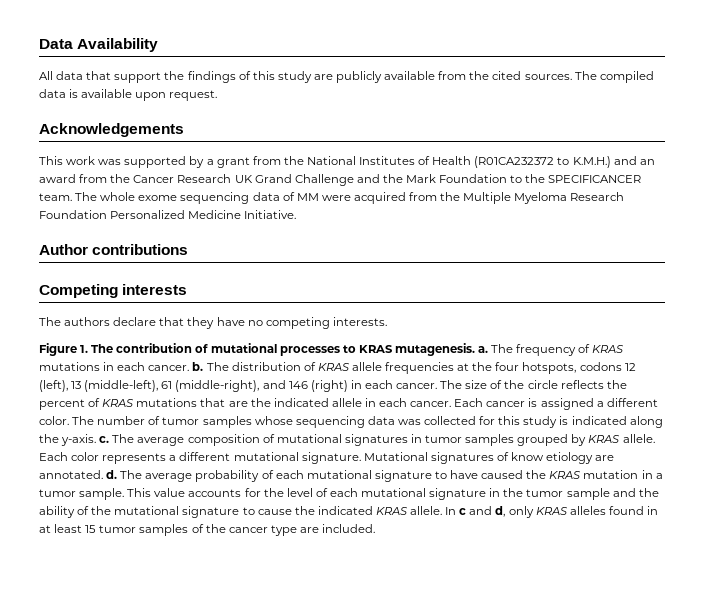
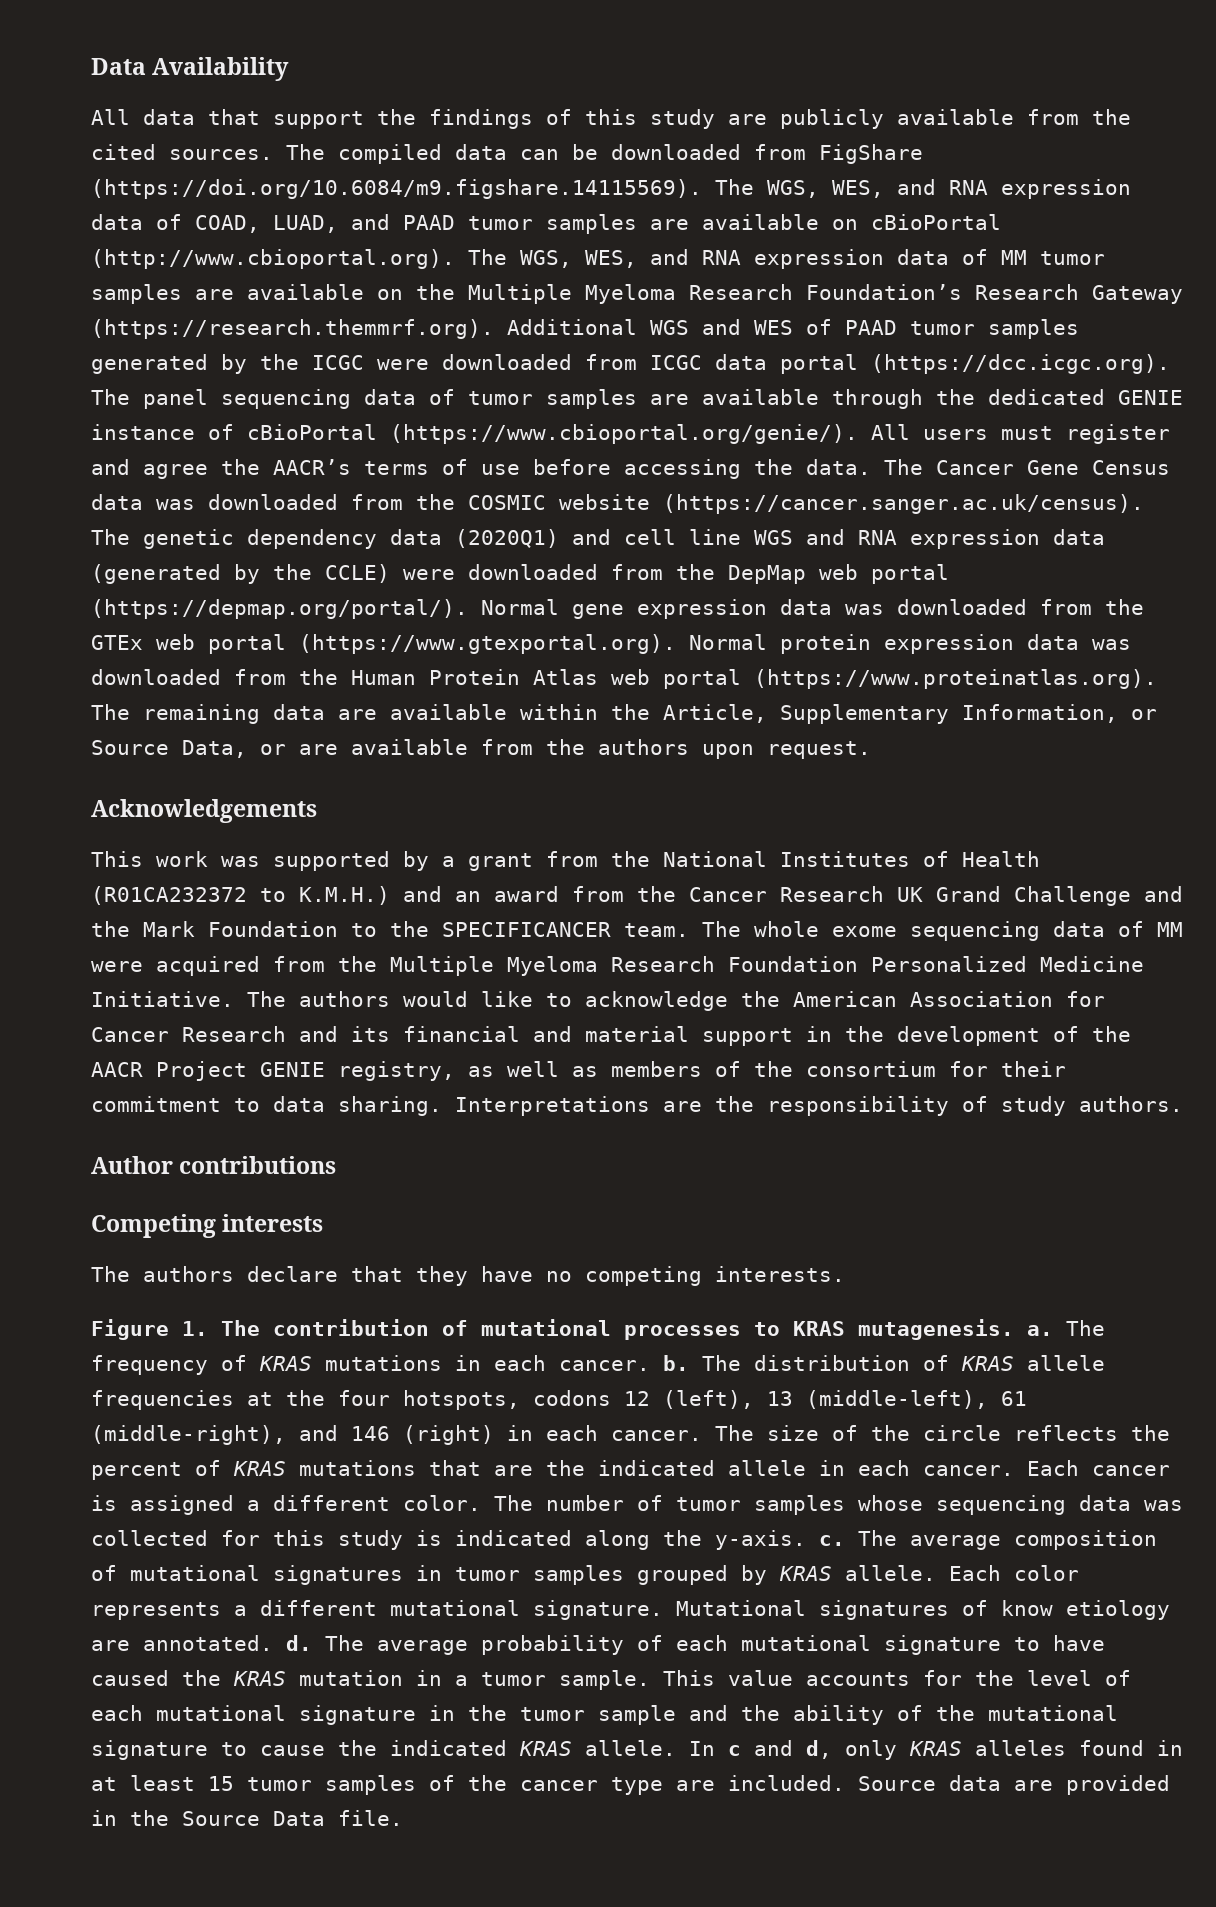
- The compiled data is available upon request.
+ The compiled data can be downloaded from FigShare (https://doi.org/10.6084/m9.figshare.14115569). The WGS, WES, and RNA expression data of COAD, LUAD, and PAAD tumor samples are available on cBioPortal (http://www.cbioportal.org). The WGS, WES, and RNA expression data of MM tumor samples are available on the Multiple Myeloma Research Foundation’s Research Gateway (https://research.themmrf.org). Additional WGS and WES of PAAD tumor samples generated by the ICGC were downloaded from ICGC data portal (https://dcc.icgc.org). The panel sequencing data of tumor samples are available through the dedicated GENIE instance of cBioPortal (https://www.cbioportal.org/genie/). All users must register and agree the AACR’s terms of use before accessing the data. The Cancer Gene Census data was downloaded from the COSMIC website (https://cancer.sanger.ac.uk/census). The genetic dependency data (2020Q1) and cell line WGS and RNA expression data (generated by the CCLE) were downloaded from the DepMap web portal (https://depmap.org/portal/). Normal gene expression data was downloaded from the GTEx web portal (https://www.gtexportal.org). Normal protein expression data was downloaded from the Human Protein Atlas web portal (https://www.proteinatlas.org). The remaining data are available within the Article, Supplementary Information, or Source Data, or are available from the authors upon request.
+ The authors would like to acknowledge the American Association for Cancer Research and its financial and material support in the development of the AACR Project GENIE registry, as well as members of the consortium for their commitment to data sharing. Interpretations are the responsibility of study authors.
+ Source data are provided in the Source Data file.

